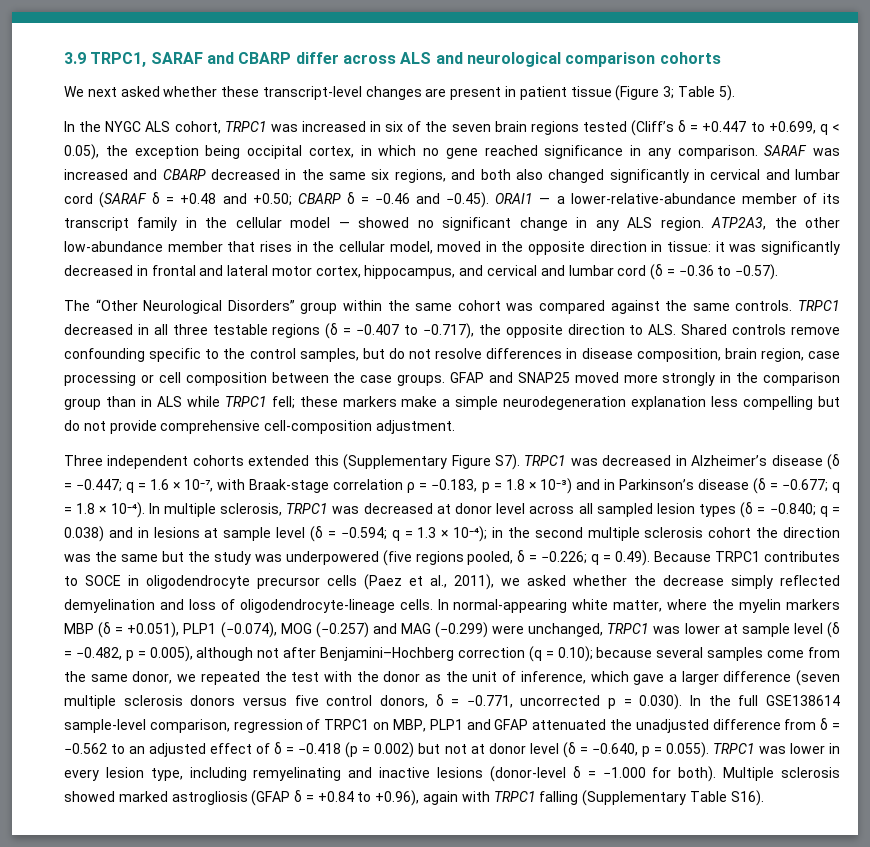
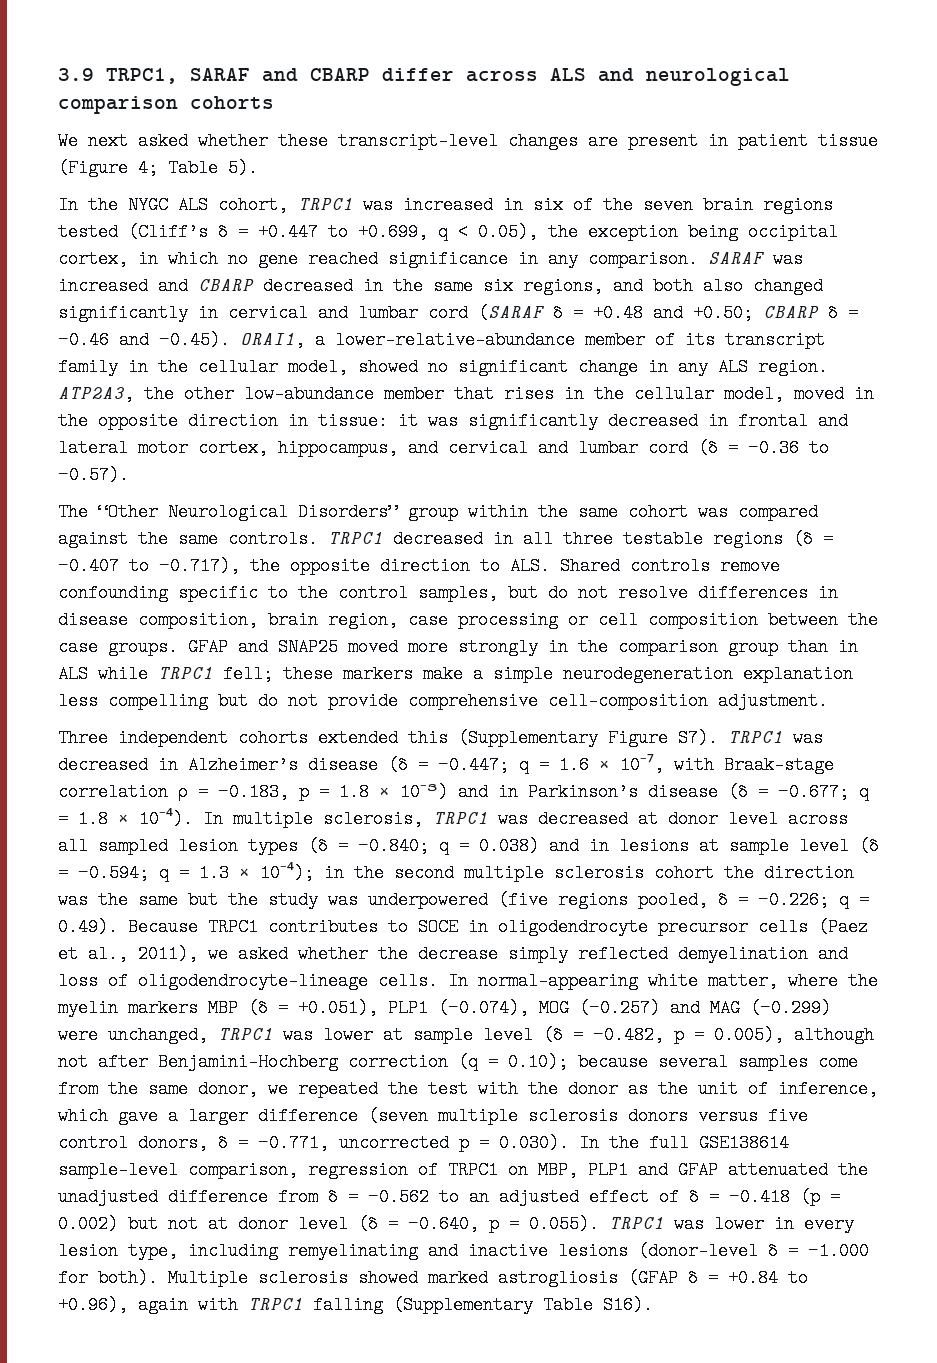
- We next asked whether these transcript-level changes are present in patient tissue (Figure 3; Table 5).
+ We next asked whether these transcript-level changes are present in patient tissue (Figure 4; Table 5).
- SARAF was increased and CBARP decreased in the same six regions, and both also changed significantly in cervical and lumbar cord (SARAF δ = +0.48 and +0.50; CBARP δ = −0.46 and −0.45). ORAI1 — a lower-relative-abundance member of its transcript family in the cellular model — showed no significant change in any ALS region.
+ SARAF was increased and CBARP decreased in the same six regions, and both also changed significantly in cervical and lumbar cord (SARAF δ = +0.48 and +0.50; CBARP δ = −0.46 and −0.45). ORAI1, a lower-relative-abundance member of its transcript family in the cellular model, showed no significant change in any ALS region.

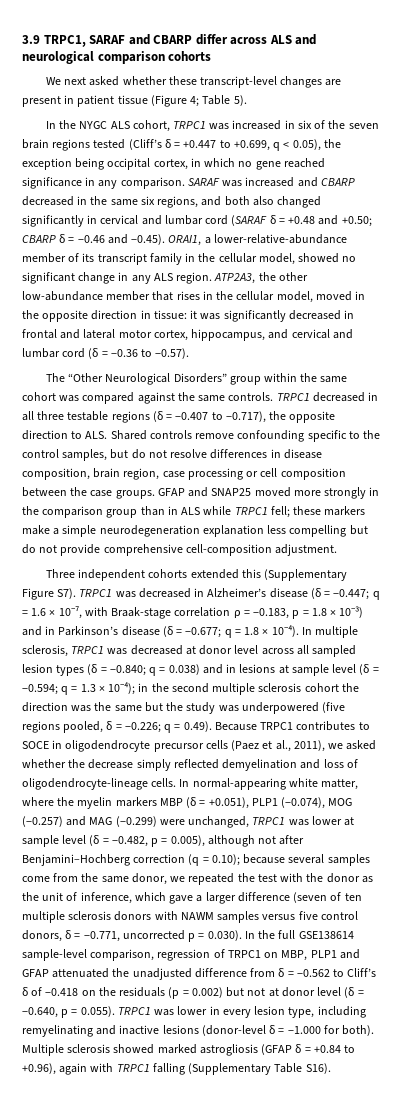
- because several samples come from the same donor, we repeated the test with the donor as the unit of inference, which gave a larger difference (seven multiple sclerosis donors versus five control donors, δ = −0.771, uncorrected p = 0.030). In the full GSE138614 sample-level comparison, regression of TRPC1 on MBP, PLP1 and GFAP attenuated the unadjusted difference from δ = −0.562 to an adjusted effect of δ = −0.418 (p = 0.002) but not at donor level (δ = −0.640, p = 0.055). TRPC1 was lower in every lesion type, including remyelinating and inactive lesions (donor-level δ = −1.000 for both).
+ because several samples come from the same donor, we repeated the test with the donor as the unit of inference, which gave a larger difference (seven of ten multiple sclerosis donors with NAWM samples versus five control donors, δ = −0.771, uncorrected p = 0.030). In the full GSE138614 sample-level comparison, regression of TRPC1 on MBP, PLP1 and GFAP attenuated the unadjusted difference from δ = −0.562 to Cliff’s δ of −0.418 on the residuals (p = 0.002) but not at donor level (δ = −0.640, p = 0.055). TRPC1 was lower in every lesion type, including remyelinating and inactive lesions (donor-level δ = −1.000 for both).

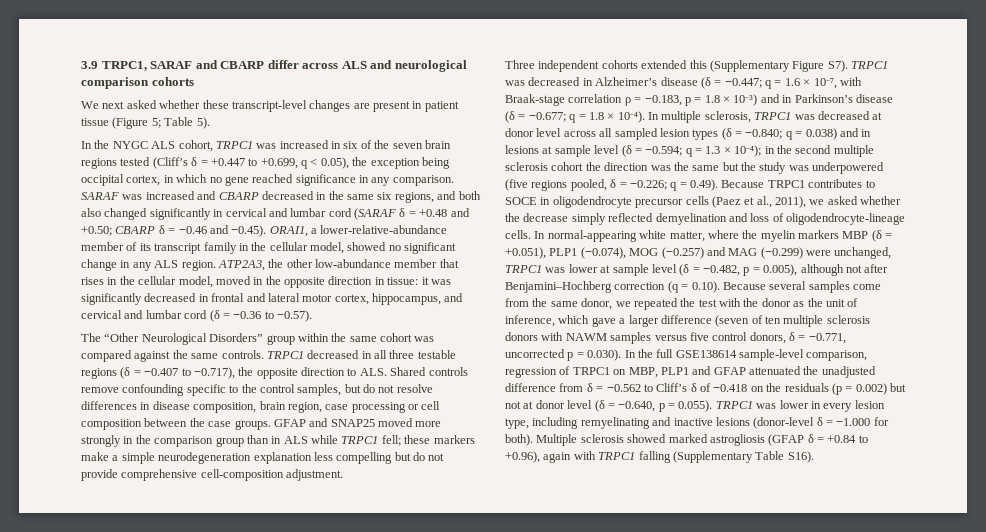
- We next asked whether these transcript-level changes are present in patient tissue (Figure 4; Table 5).
+ We next asked whether these transcript-level changes are present in patient tissue (Figure 5; Table 5).
- In normal-appearing white matter, where the myelin markers MBP (δ = +0.051), PLP1 (−0.074), MOG (−0.257) and MAG (−0.299) were unchanged, TRPC1 was lower at sample level (δ = −0.482, p = 0.005), although not after Benjamini–Hochberg correction (q = 0.10); because several samples come from the same donor, we repeated the test with the donor as the unit of inference, which gave a larger difference (seven of ten multiple sclerosis donors with NAWM samples versus five control donors, δ = −0.771, uncorrected p = 0.030). In the full GSE138614 sample-level comparison, regression of TRPC1 on MBP, PLP1 and GFAP attenuated the unadjusted difference from δ = −0.562 to Cliff’s δ of −0.418 on the residuals (p = 0.002) but not at donor level (δ = −0.640, p = 0.055). TRPC1 was lower in every lesion type, including remyelinating and inactive lesions (donor-level δ = −1.000 for both).
+ In normal-appearing white matter, where the myelin markers MBP (δ = +0.051), PLP1 (−0.074), MOG (−0.257) and MAG (−0.299) were unchanged, TRPC1 was lower at sample level (δ = −0.482, p = 0.005), although not after Benjamini–Hochberg correction (q = 0.10). Because several samples come from the same donor, we repeated the test with the donor as the unit of inference, which gave a larger difference (seven of ten multiple sclerosis donors with NAWM samples versus five control donors, δ = −0.771, uncorrected p = 0.030). In the full GSE138614 sample-level comparison, regression of TRPC1 on MBP, PLP1 and GFAP attenuated the unadjusted difference from δ = −0.562 to Cliff’s δ of −0.418 on the residuals (p = 0.002) but not at donor level (δ = −0.640, p = 0.055). TRPC1 was lower in every lesion type, including remyelinating and inactive lesions (donor-level δ = −1.000 for both).

